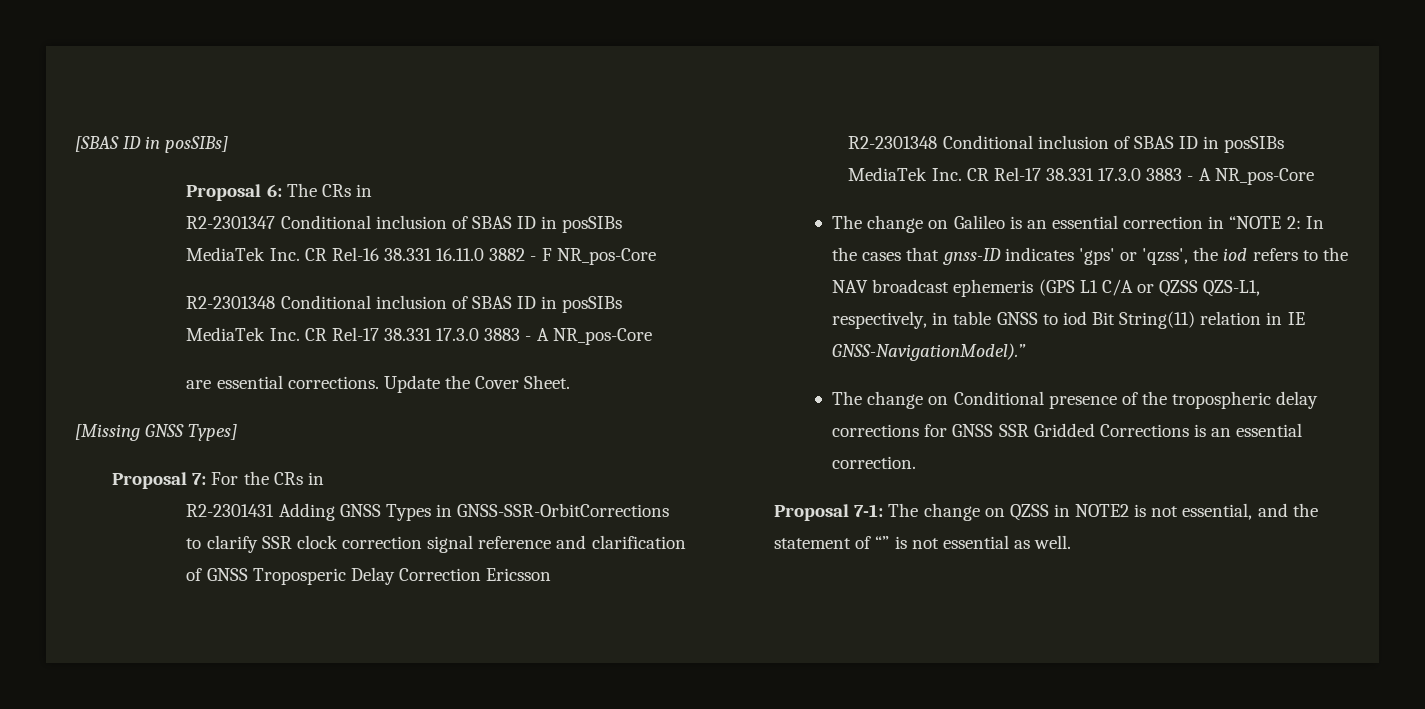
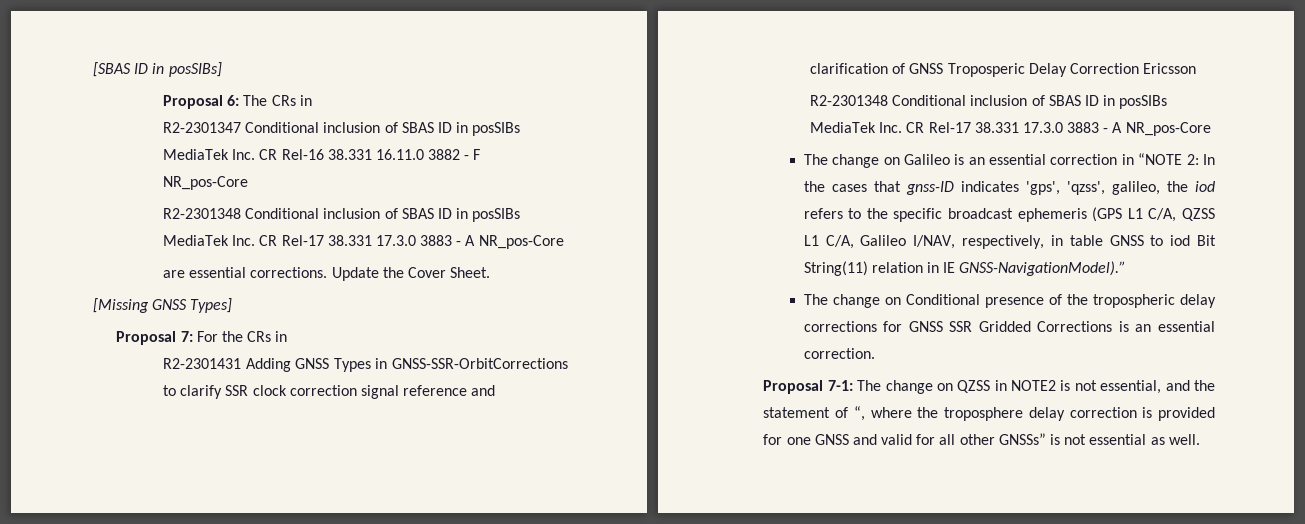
- The change on Galileo is an essential correction in “NOTE 2: In the cases that gnss-ID indicates 'gps' or 'qzss', the iod refers to the NAV broadcast ephemeris (GPS L1 C/A or QZSS QZS-L1, respectively, in table GNSS to iod Bit String(11) relation in IE GNSS-NavigationModel).”
+ The change on Galileo is an essential correction in “NOTE 2: In the cases that gnss-ID indicates 'gps', 'qzss', galileo, the iod refers to the specific broadcast ephemeris (GPS L1 C/A, QZSS L1 C/A, Galileo I/NAV, respectively, in table GNSS to iod Bit String(11) relation in IE GNSS-NavigationModel).”
- Proposal 7-1: The change on QZSS in NOTE2 is not essential, and the statement of “” is not essential as well.
+ Proposal 7-1: The change on QZSS in NOTE2 is not essential, and the statement of “, where the troposphere delay correction is provided for one GNSS and valid for all other GNSSs” is not essential as well.

